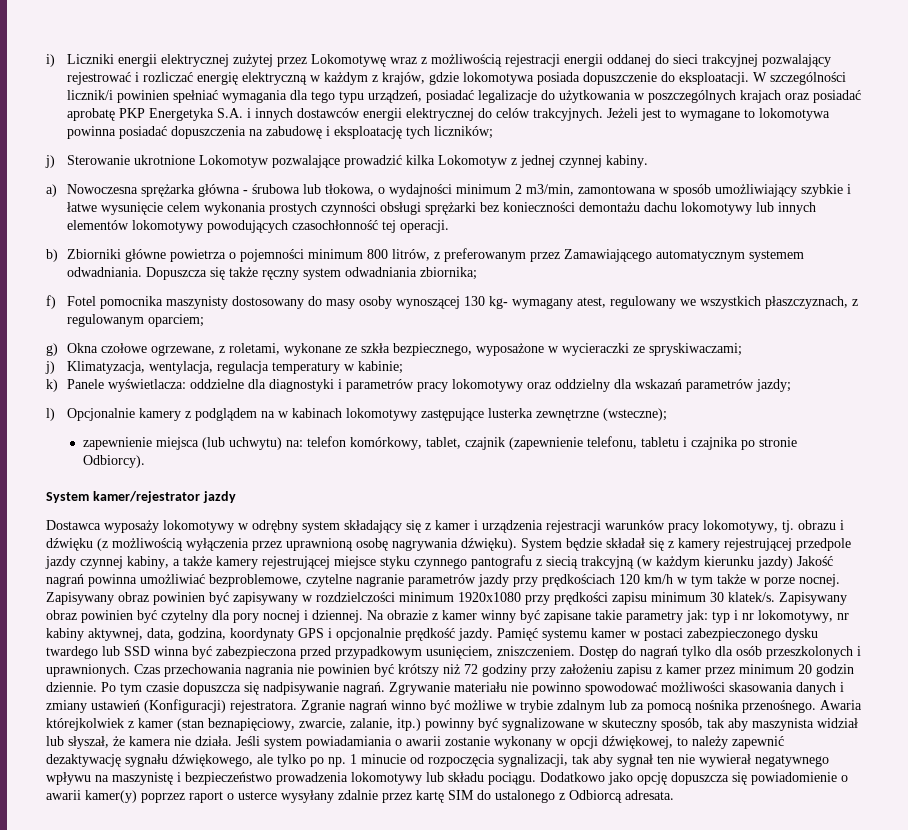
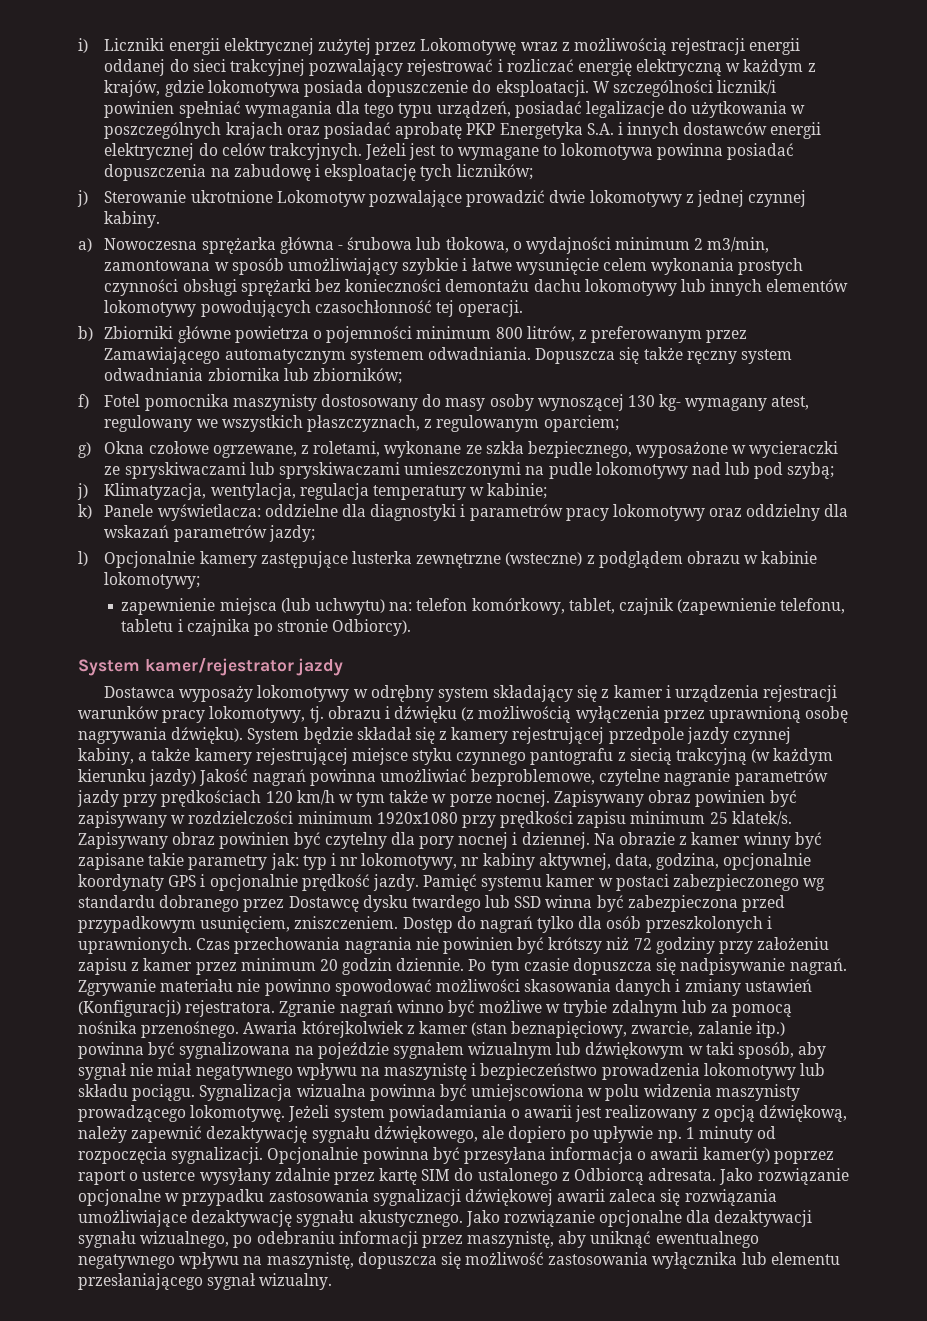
- j) Sterowanie ukrotnione Lokomotyw pozwalające prowadzić kilka Lokomotyw z jednej czynnej kabiny.
+ j) Sterowanie ukrotnione Lokomotyw pozwalające prowadzić dwie lokomotywy z jednej czynnej kabiny.
- Dopuszcza się także ręczny system odwadniania zbiornika;
+ Dopuszcza się także ręczny system odwadniania zbiornika lub zbiorników;
- g) Okna czołowe ogrzewane, z roletami, wykonane ze szkła bezpiecznego, wyposażone w wycieraczki ze spryskiwaczami;
+ g) Okna czołowe ogrzewane, z roletami, wykonane ze szkła bezpiecznego, wyposażone w wycieraczki ze spryskiwaczami lub spryskiwaczami umieszczonymi na pudle lokomotywy nad lub pod szybą;
- l) Opcjonalnie kamery z podglądem na w kabinach lokomotywy zastępujące lusterka zewnętrzne (wsteczne);
+ l) Opcjonalnie kamery zastępujące lusterka zewnętrzne (wsteczne) z podglądem obrazu w kabinie lokomotywy;
- Zapisywany obraz powinien być zapisywany w rozdzielczości minimum 1920x1080 przy prędkości zapisu minimum 30 klatek/s.
+ Zapisywany obraz powinien być zapisywany w rozdzielczości minimum 1920x1080 przy prędkości zapisu minimum 25 klatek/s.
- Na obrazie z kamer winny być zapisane takie parametry jak: typ i nr lokomotywy, nr kabiny aktywnej, data, godzina, koordynaty GPS i opcjonalnie prędkość jazdy.
+ Na obrazie z kamer winny być zapisane takie parametry jak: typ i nr lokomotywy, nr kabiny aktywnej, data, godzina, opcjonalnie koordynaty GPS i opcjonalnie prędkość jazdy.
- Pamięć systemu kamer w postaci zabezpieczonego dysku twardego lub SSD winna być zabezpieczona przed przypadkowym usunięciem, zniszczeniem.
+ Pamięć systemu kamer w postaci zabezpieczonego wg standardu dobranego przez Dostawcę dysku twardego lub SSD winna być zabezpieczona przed przypadkowym usunięciem, zniszczeniem.
- Awaria którejkolwiek z kamer (stan beznapięciowy, zwarcie, zalanie, itp.) powinny być sygnalizowane w skuteczny sposób, tak aby maszynista widział lub słyszał, że kamera nie działa. Jeśli system powiadamiania o awarii zostanie wykonany w opcji dźwiękowej, to należy zapewnić dezaktywację sygnału dźwiękowego, ale tylko po np. 1 minucie od rozpoczęcia sygnalizacji, tak aby sygnał ten nie wywierał negatywnego wpływu na maszynistę i bezpieczeństwo prowadzenia lokomotywy lub składu pociągu.
+ Awaria którejkolwiek z kamer (stan beznapięciowy, zwarcie, zalanie itp.) powinna być sygnalizowana na pojeździe sygnałem wizualnym lub dźwiękowym w taki sposób, aby sygnał nie miał negatywnego wpływu na maszynistę i bezpieczeństwo prowadzenia lokomotywy lub składu pociągu.
- Dodatkowo jako opcję dopuszcza się powiadomienie o awarii kamer(y) poprzez raport o usterce wysyłany zdalnie przez kartę SIM do ustalonego z Odbiorcą adresata.
+ Sygnalizacja wizualna powinna być umiejscowiona w polu widzenia maszynisty prowadzącego lokomotywę. Jeżeli system powiadamiania o awarii jest realizowany z opcją dźwiękową, należy zapewnić dezaktywację sygnału dźwiękowego, ale dopiero po upływie np. 1 minuty od rozpoczęcia sygnalizacji. Opcjonalnie powinna być przesyłana informacja o awarii kamer(y) poprzez raport o usterce wysyłany zdalnie przez kartę SIM do ustalonego z Odbiorcą adresata.
+ Jako rozwiązanie opcjonalne w przypadku zastosowania sygnalizacji dźwiękowej awarii zaleca się rozwiązania umożliwiające dezaktywację sygnału akustycznego. Jako rozwiązanie opcjonalne dla dezaktywacji sygnału wizualnego, po odebraniu informacji przez maszynistę, aby uniknąć ewentualnego negatywnego wpływu na maszynistę, dopuszcza się możliwość zastosowania wyłącznika lub elementu przesłaniającego sygnał wizualny.

